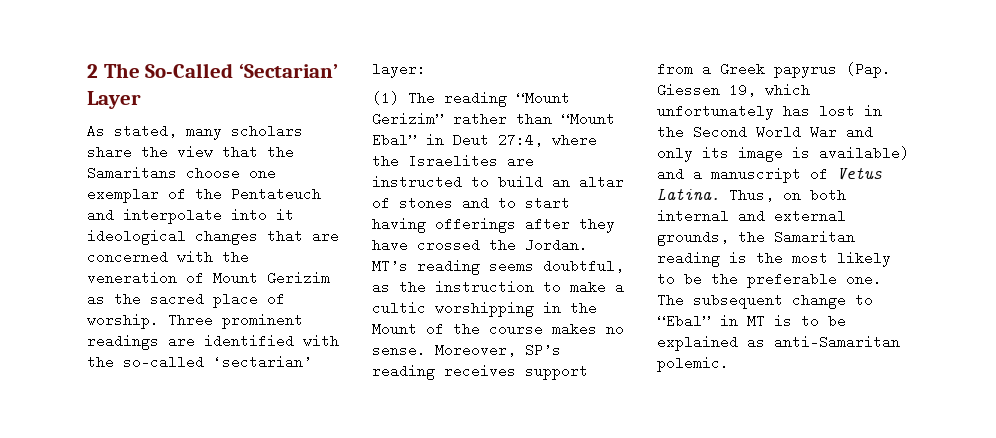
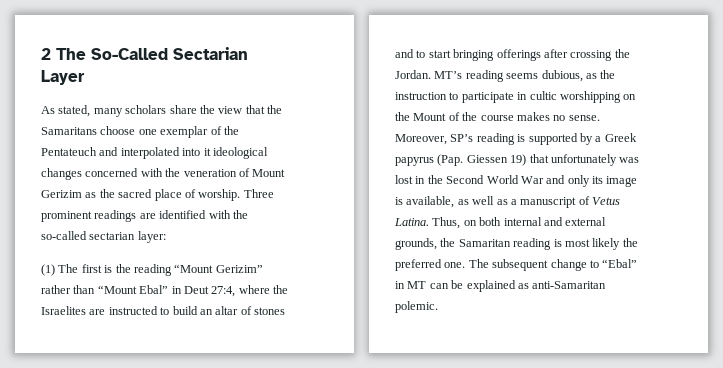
- 2 The So-Called ‘Sectarian’ Layer
+ 2 The So-Called Sectarian Layer
- As stated, many scholars share the view that the Samaritans choose one exemplar of the Pentateuch and interpolate into it ideological changes that are concerned with the veneration of Mount Gerizim as the sacred place of worship.
+ As stated, many scholars share the view that the Samaritans choose one exemplar of the Pentateuch and interpolated into it ideological changes concerned with the veneration of Mount Gerizim as the sacred place of worship.
- Three prominent readings are identified with the so-called ‘sectarian’ layer:
+ Three prominent readings are identified with the so-called sectarian layer:
- (1) The reading “Mount Gerizim” rather than “Mount Ebal” in Deut 27:4, where the Israelites are instructed to build an altar of stones and to start having offerings after they have crossed the Jordan.
+ (1) The first is the reading “Mount Gerizim” rather than “Mount Ebal” in Deut 27:4, where the Israelites are instructed to build an altar of stones and to start bringing offerings after crossing the Jordan.
- MT’s reading seems doubtful, as the instruction to make a cultic worshipping in the Mount of the course makes no sense.
+ MT’s reading seems dubious, as the instruction to participate in cultic worshipping on the Mount of the course makes no sense.
- Moreover, SP’s reading receives support from a Greek papyrus (Pap. Giessen 19, which unfortunately has lost in the Second World War and only its image is available) and a manuscript of Vetus Latina.
+ Moreover, SP’s reading is supported by a Greek papyrus (Pap. Giessen 19) that unfortunately was lost in the Second World War and only its image is available, as well as a manuscript of Vetus Latina.
- Thus, on both internal and external grounds, the Samaritan reading is the most likely to be the preferable one.
+ Thus, on both internal and external grounds, the Samaritan reading is most likely the preferred one.
- The subsequent change to “Ebal” in MT is to be explained as anti-Samaritan polemic.
+ The subsequent change to “Ebal” in MT can be explained as anti-Samaritan polemic.

